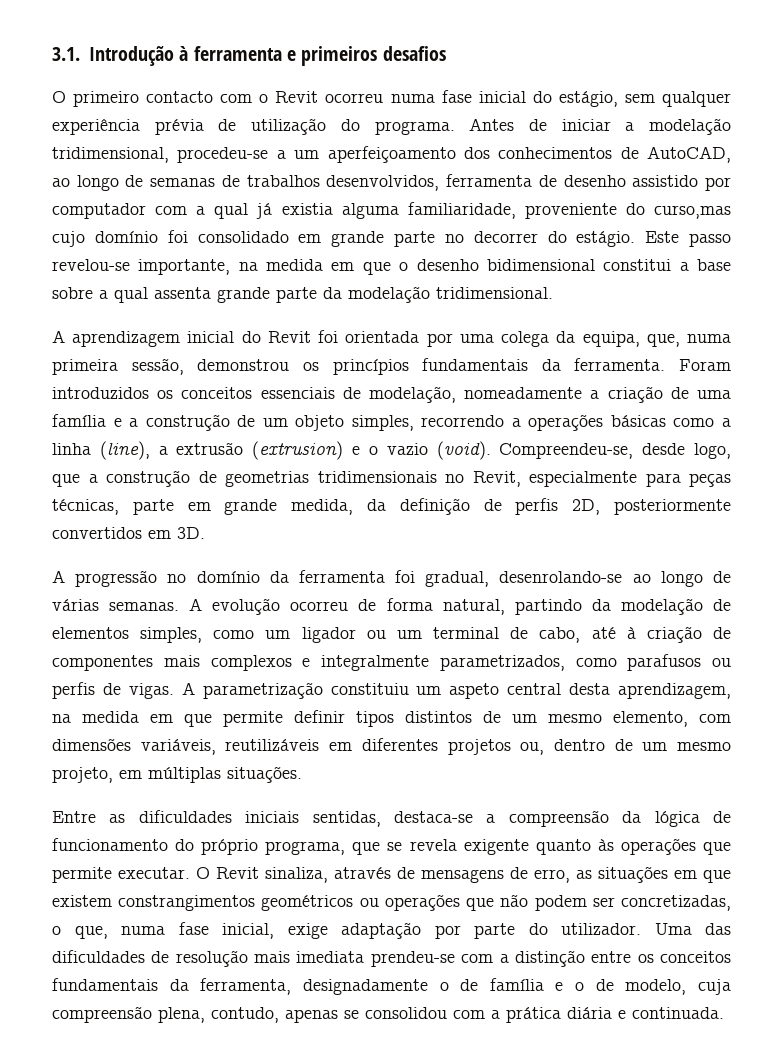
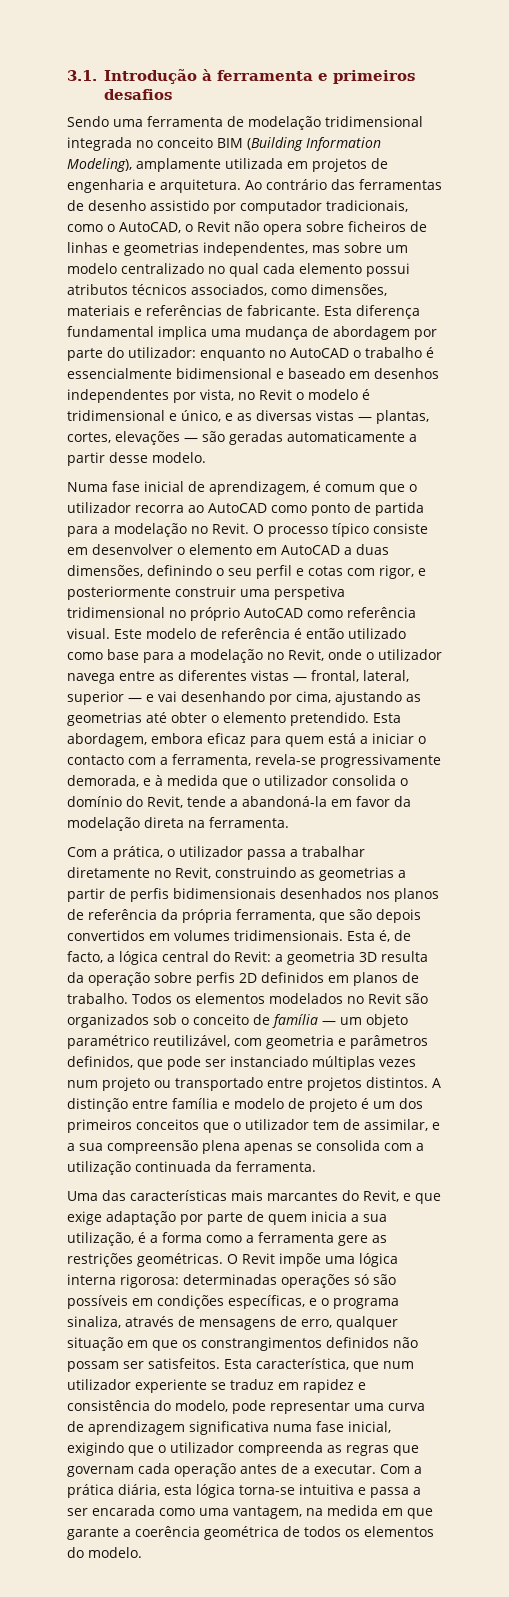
- O primeiro contacto com o Revit ocorreu numa fase inicial do estágio, sem qualquer experiência prévia de utilização do programa. Antes de iniciar a modelação tridimensional, procedeu-se a um aperfeiçoamento dos conhecimentos de AutoCAD, ao longo de semanas de trabalhos desenvolvidos, ferramenta de desenho assistido por computador com a qual já existia alguma familiaridade, proveniente do curso,mas cujo domínio foi consolidado em grande parte no decorrer do estágio. Este passo revelou-se importante, na medida em que o desenho bidimensional constitui a base sobre a qual assenta grande parte da modelação tridimensional.
- A aprendizagem inicial do Revit foi orientada por uma colega da equipa, que, numa primeira sessão, demonstrou os princípios fundamentais da ferramenta. Foram introduzidos os conceitos essenciais de modelação, nomeadamente a criação de uma família e a construção de um objeto simples, recorrendo a operações básicas como a linha (line), a extrusão (extrusion) e o vazio (void). Compreendeu-se, desde logo, que a construção de geometrias tridimensionais no Revit, especialmente para peças técnicas, parte em grande medida, da definição de perfis 2D, posteriormente convertidos em 3D.
- A progressão no domínio da ferramenta foi gradual, desenrolando-se ao longo de várias semanas. A evolução ocorreu de forma natural, partindo da modelação de elementos simples, como um ligador ou um terminal de cabo, até à criação de componentes mais complexos e integralmente parametrizados, como parafusos ou perfis de vigas. A parametrização constituiu um aspeto central desta aprendizagem, na medida em que permite definir tipos distintos de um mesmo elemento, com dimensões variáveis, reutilizáveis em diferentes projetos ou, dentro de um mesmo projeto, em múltiplas situações.
- Entre as dificuldades iniciais sentidas, destaca-se a compreensão da lógica de funcionamento do próprio programa, que se revela exigente quanto às operações que permite executar. O Revit sinaliza, através de mensagens de erro, as situações em que existem constrangimentos geométricos ou operações que não podem ser concretizadas, o que, numa fase inicial, exige adaptação por parte do utilizador. Uma das dificuldades de resolução mais imediata prendeu-se com a distinção entre os conceitos fundamentais da ferramenta, designadamente o de família e o de modelo, cuja compreensão plena, contudo, apenas se consolidou com a prática diária e continuada.
+ Sendo uma ferramenta de modelação tridimensional integrada no conceito BIM (Building Information Modeling), amplamente utilizada em projetos de engenharia e arquitetura. Ao contrário das ferramentas de desenho assistido por computador tradicionais, como o AutoCAD, o Revit não opera sobre ficheiros de linhas e geometrias independentes, mas sobre um modelo centralizado no qual cada elemento possui atributos técnicos associados, como dimensões, materiais e referências de fabricante. Esta diferença fundamental implica uma mudança de abordagem por parte do utilizador: enquanto no AutoCAD o trabalho é essencialmente bidimensional e baseado em desenhos independentes por vista, no Revit o modelo é tridimensional e único, e as diversas vistas — plantas, cortes, elevações — são geradas automaticamente a partir desse modelo.
+ Numa fase inicial de aprendizagem, é comum que o utilizador recorra ao AutoCAD como ponto de partida para a modelação no Revit. O processo típico consiste em desenvolver o elemento em AutoCAD a duas dimensões, definindo o seu perfil e cotas com rigor, e posteriormente construir uma perspetiva tridimensional no próprio AutoCAD como referência visual. Este modelo de referência é então utilizado como base para a modelação no Revit, onde o utilizador navega entre as diferentes vistas — frontal, lateral, superior — e vai desenhando por cima, ajustando as geometrias até obter o elemento pretendido. Esta abordagem, embora eficaz para quem está a iniciar o contacto com a ferramenta, revela-se progressivamente demorada, e à medida que o utilizador consolida o domínio do Revit, tende a abandoná-la em favor da modelação direta na ferramenta.
+ Com a prática, o utilizador passa a trabalhar diretamente no Revit, construindo as geometrias a partir de perfis bidimensionais desenhados nos planos de referência da própria ferramenta, que são depois convertidos em volumes tridimensionais. Esta é, de facto, a lógica central do Revit: a geometria 3D resulta da operação sobre perfis 2D definidos em planos de trabalho. Todos os elementos modelados no Revit são organizados sob o conceito de família — um objeto paramétrico reutilizável, com geometria e parâmetros definidos, que pode ser instanciado múltiplas vezes num projeto ou transportado entre projetos distintos. A distinção entre família e modelo de projeto é um dos primeiros conceitos que o utilizador tem de assimilar, e a sua compreensão plena apenas se consolida com a utilização continuada da ferramenta.
+ Uma das características mais marcantes do Revit, e que exige adaptação por parte de quem inicia a sua utilização, é a forma como a ferramenta gere as restrições geométricas. O Revit impõe uma lógica interna rigorosa: determinadas operações só são possíveis em condições específicas, e o programa sinaliza, através de mensagens de erro, qualquer situação em que os constrangimentos definidos não possam ser satisfeitos. Esta característica, que num utilizador experiente se traduz em rapidez e consistência do modelo, pode representar uma curva de aprendizagem significativa numa fase inicial, exigindo que o utilizador compreenda as regras que governam cada operação antes de a executar. Com a prática diária, esta lógica torna-se intuitiva e passa a ser encarada como uma vantagem, na medida em que garante a coerência geométrica de todos os elementos do modelo.

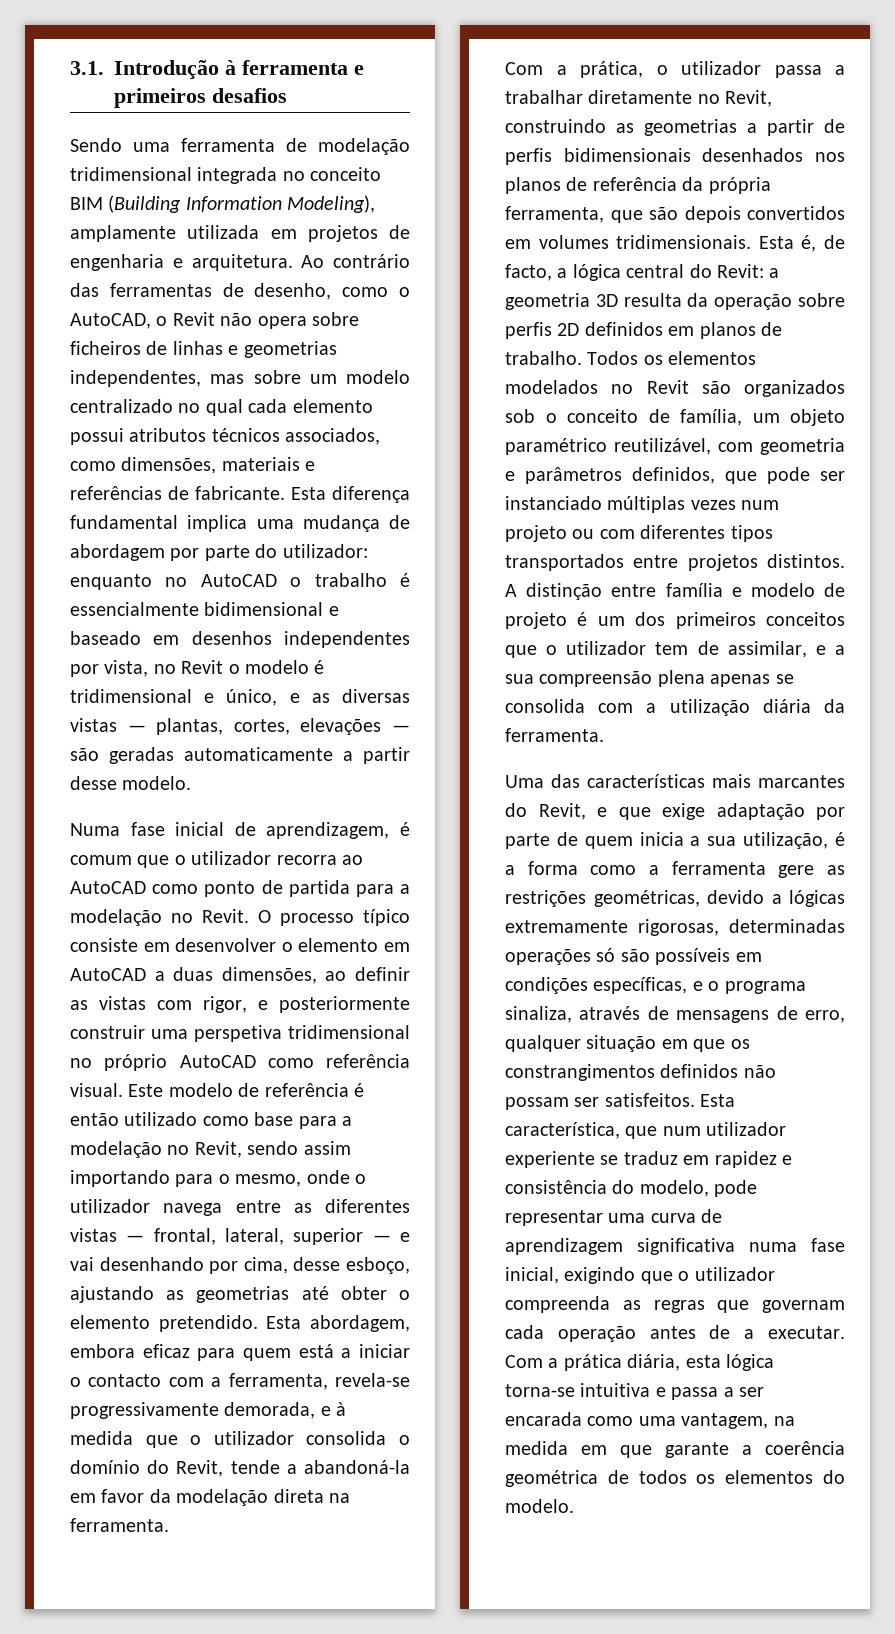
- Ao contrário das ferramentas de desenho assistido por computador tradicionais, como o AutoCAD, o Revit não opera sobre ficheiros de linhas e geometrias independentes, mas sobre um modelo centralizado no qual cada elemento possui atributos técnicos associados, como dimensões, materiais e referências de fabricante.
+ Ao contrário das ferramentas de desenho, como o AutoCAD, o Revit não opera sobre ficheiros de linhas e geometrias independentes, mas sobre um modelo centralizado no qual cada elemento possui atributos técnicos associados, como dimensões, materiais e referências de fabricante.
- O processo típico consiste em desenvolver o elemento em AutoCAD a duas dimensões, definindo o seu perfil e cotas com rigor, e posteriormente construir uma perspetiva tridimensional no próprio AutoCAD como referência visual.
+ O processo típico consiste em desenvolver o elemento em AutoCAD a duas dimensões, ao definir as vistas com rigor, e posteriormente construir uma perspetiva tridimensional no próprio AutoCAD como referência visual.
- Este modelo de referência é então utilizado como base para a modelação no Revit, onde o utilizador navega entre as diferentes vistas — frontal, lateral, superior — e vai desenhando por cima, ajustando as geometrias até obter o elemento pretendido.
+ Este modelo de referência é então utilizado como base para a modelação no Revit, sendo assim importando para o mesmo, onde o utilizador navega entre as diferentes vistas — frontal, lateral, superior — e vai desenhando por cima, desse esboço, ajustando as geometrias até obter o elemento pretendido.
- Todos os elementos modelados no Revit são organizados sob o conceito de família — um objeto paramétrico reutilizável, com geometria e parâmetros definidos, que pode ser instanciado múltiplas vezes num projeto ou transportado entre projetos distintos.
+ Todos os elementos modelados no Revit são organizados sob o conceito de família, um objeto paramétrico reutilizável, com geometria e parâmetros definidos, que pode ser instanciado múltiplas vezes num projeto ou com diferentes tipos transportados entre projetos distintos.
- A distinção entre família e modelo de projeto é um dos primeiros conceitos que o utilizador tem de assimilar, e a sua compreensão plena apenas se consolida com a utilização continuada da ferramenta.
+ A distinção entre família e modelo de projeto é um dos primeiros conceitos que o utilizador tem de assimilar, e a sua compreensão plena apenas se consolida com a utilização diária da ferramenta.
- Uma das características mais marcantes do Revit, e que exige adaptação por parte de quem inicia a sua utilização, é a forma como a ferramenta gere as restrições geométricas. O Revit impõe uma lógica interna rigorosa: determinadas operações só são possíveis em condições específicas, e o programa sinaliza, através de mensagens de erro, qualquer situação em que os constrangimentos definidos não possam ser satisfeitos.
+ Uma das características mais marcantes do Revit, e que exige adaptação por parte de quem inicia a sua utilização, é a forma como a ferramenta gere as restrições geométricas, devido a lógicas extremamente rigorosas, determinadas operações só são possíveis em condições específicas, e o programa sinaliza, através de mensagens de erro, qualquer situação em que os constrangimentos definidos não possam ser satisfeitos.

